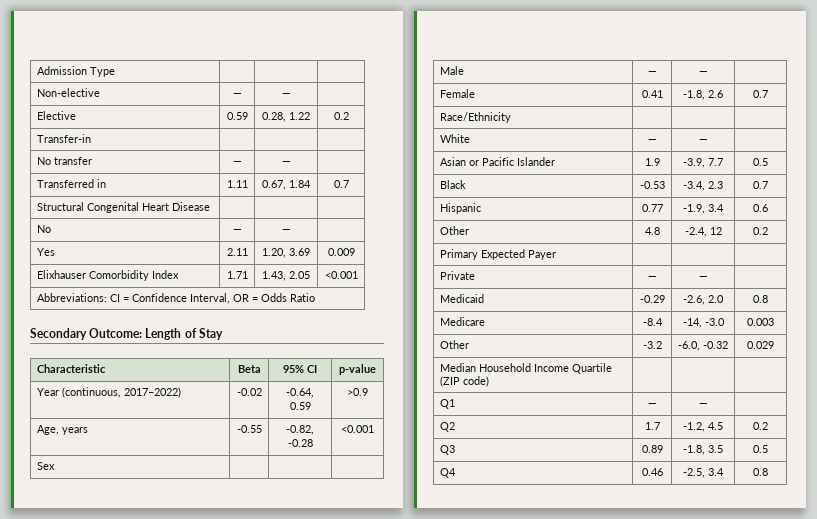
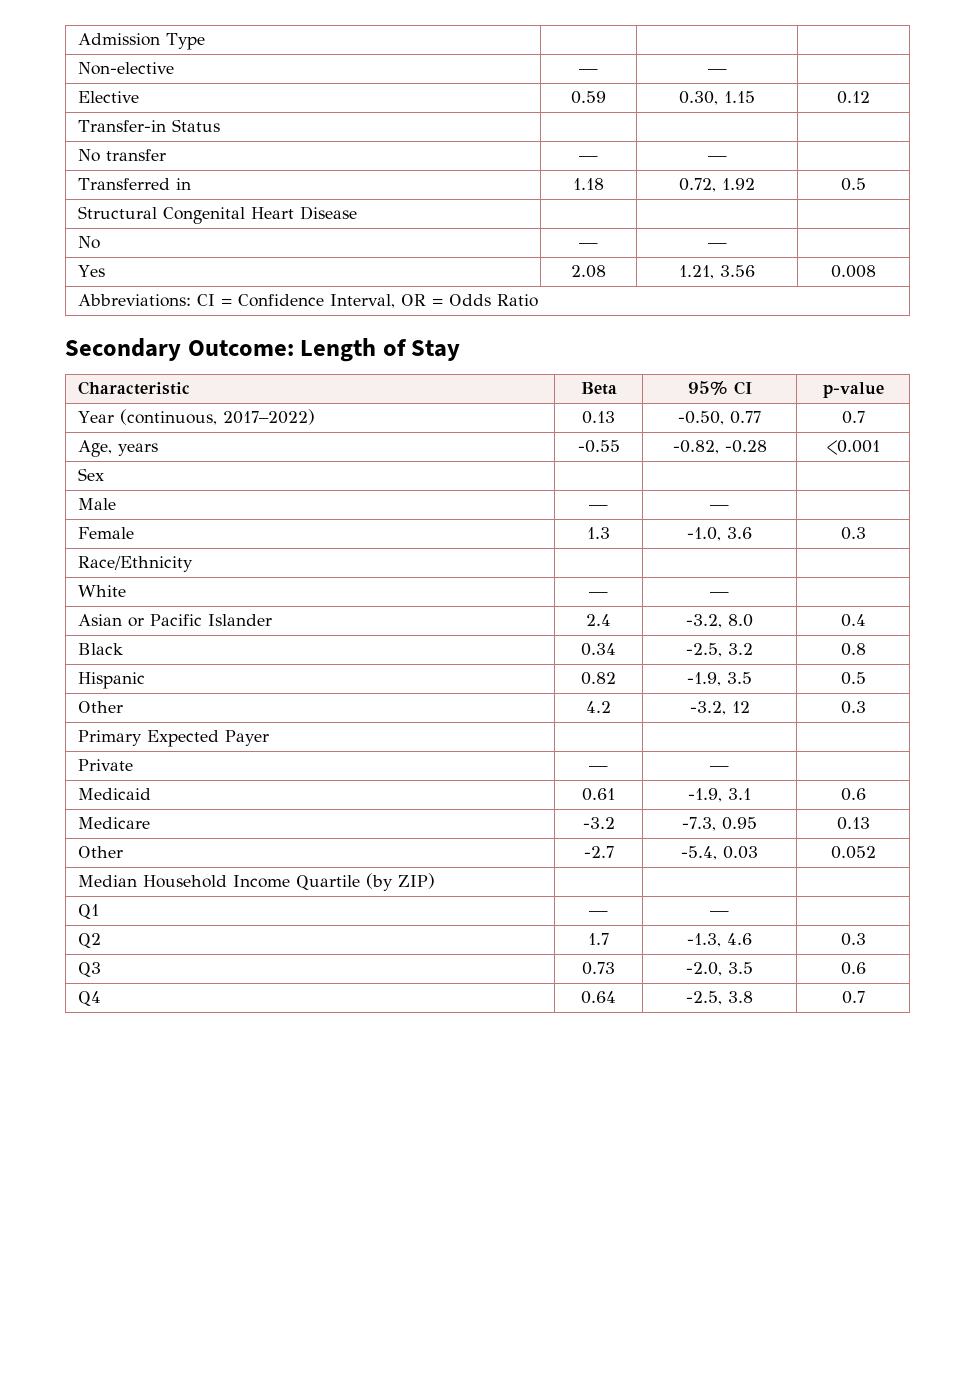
- Elective | 0.59 | 0.28, 1.22 | 0.2
+ Elective | 0.59 | 0.30, 1.15 | 0.12
- Transfer-in | | |
+ Transfer-in Status | | |
- Transferred in | 1.11 | 0.67, 1.84 | 0.7
+ Transferred in | 1.18 | 0.72, 1.92 | 0.5
- Yes | 2.11 | 1.20, 3.69 | 0.009
- Elixhauser Comorbidity Index | 1.71 | 1.43, 2.05 | <0.001
+ Yes | 2.08 | 1.21, 3.56 | 0.008
- Year (continuous, 2017–2022) | -0.02 | -0.64, 0.59 | >0.9
+ Year (continuous, 2017–2022) | 0.13 | -0.50, 0.77 | 0.7
- Female | 0.41 | -1.8, 2.6 | 0.7
+ Female | 1.3 | -1.0, 3.6 | 0.3
- Asian or Pacific Islander | 1.9 | -3.9, 7.7 | 0.5
- Black | -0.53 | -3.4, 2.3 | 0.7
- Hispanic | 0.77 | -1.9, 3.4 | 0.6
- Other | 4.8 | -2.4, 12 | 0.2
+ Asian or Pacific Islander | 2.4 | -3.2, 8.0 | 0.4
+ Black | 0.34 | -2.5, 3.2 | 0.8
+ Hispanic | 0.82 | -1.9, 3.5 | 0.5
+ Other | 4.2 | -3.2, 12 | 0.3
- Medicaid | -0.29 | -2.6, 2.0 | 0.8
- Medicare | -8.4 | -14, -3.0 | 0.003
- Other | -3.2 | -6.0, -0.32 | 0.029
+ Medicaid | 0.61 | -1.9, 3.1 | 0.6
+ Medicare | -3.2 | -7.3, 0.95 | 0.13
+ Other | -2.7 | -5.4, 0.03 | 0.052
- Median Household Income Quartile (ZIP code) | | |
+ Median Household Income Quartile (by ZIP) | | |
- Q2 | 1.7 | -1.2, 4.5 | 0.2
+ Q2 | 1.7 | -1.3, 4.6 | 0.3
- Q3 | 0.89 | -1.8, 3.5 | 0.5
+ Q3 | 0.73 | -2.0, 3.5 | 0.6
- Q4 | 0.46 | -2.5, 3.4 | 0.8
+ Q4 | 0.64 | -2.5, 3.8 | 0.7

